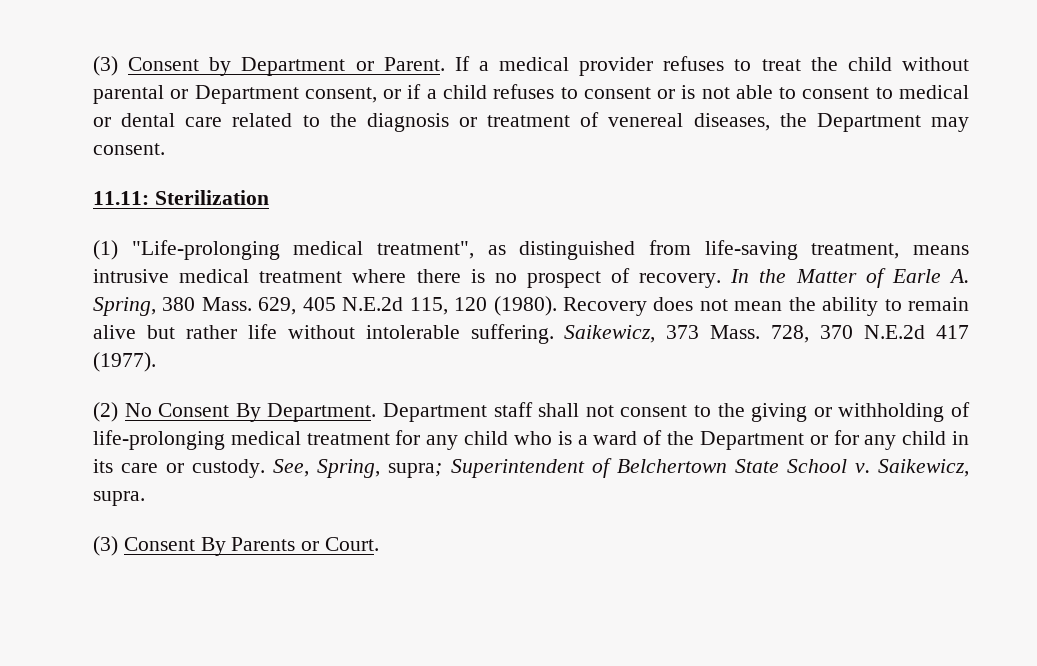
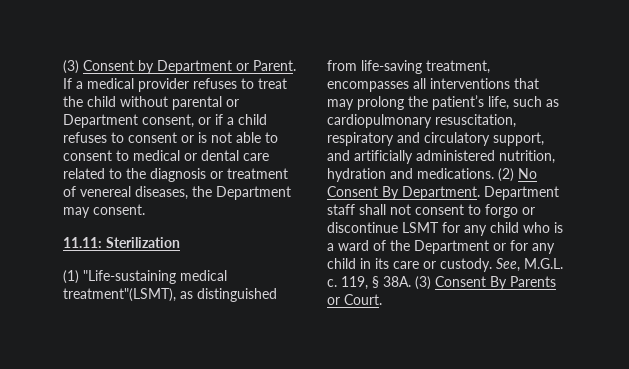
- (1) "Life-prolonging medical treatment", as distinguished from life-saving treatment, means intrusive medical treatment where there is no prospect of recovery. In the Matter of Earle A. Spring, 380 Mass. 629, 405 N.E.2d 115, 120 (1980). Recovery does not mean the ability to remain alive but rather life without intolerable suffering. Saikewicz, 373 Mass. 728, 370 N.E.2d 417 (1977).
- (2) No Consent By Department.
+ (1) "Life-sustaining medical treatment"(LSMT), as distinguished from life-saving treatment, encompasses all interventions that may prolong the patient’s life, such as cardiopulmonary resuscitation, respiratory and circulatory support, and artificially administered nutrition, hydration and medications. (2) No Consent By Department.
- Department staff shall not consent to the giving or withholding of life-prolonging medical treatment for any child who is a ward of the Department or for any child in its care or custody.
+ Department staff shall not consent to forgo or discontinue LSMT for any child who is a ward of the Department or for any child in its care or custody.
- See, Spring, supra; Superintendent of Belchertown State School v. Saikewicz, supra.
- (3) Consent By Parents or Court.
+ See, M.G.L. c. 119, § 38A. (3) Consent By Parents or Court.

